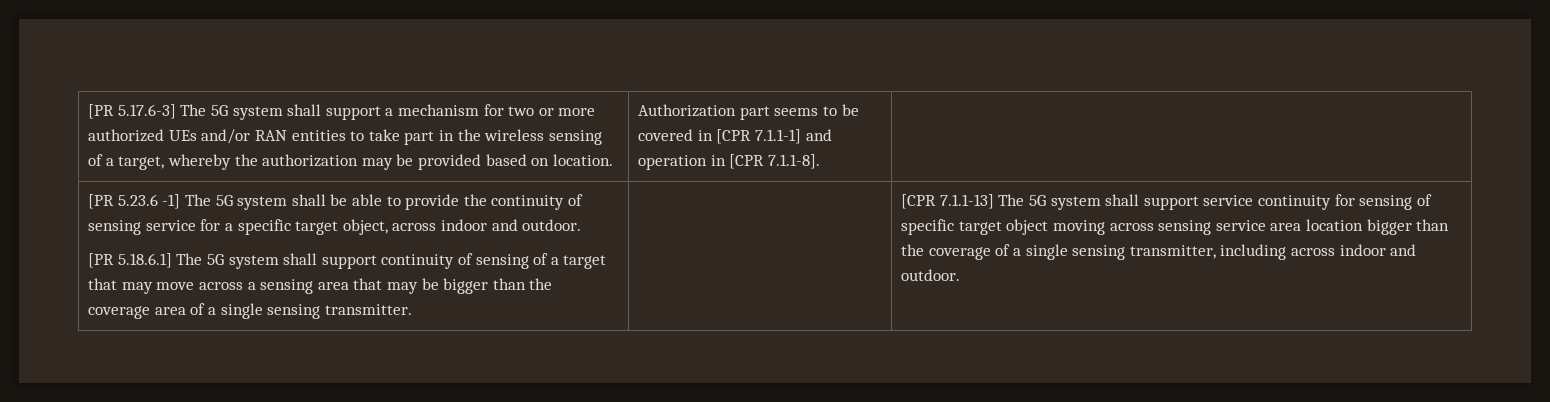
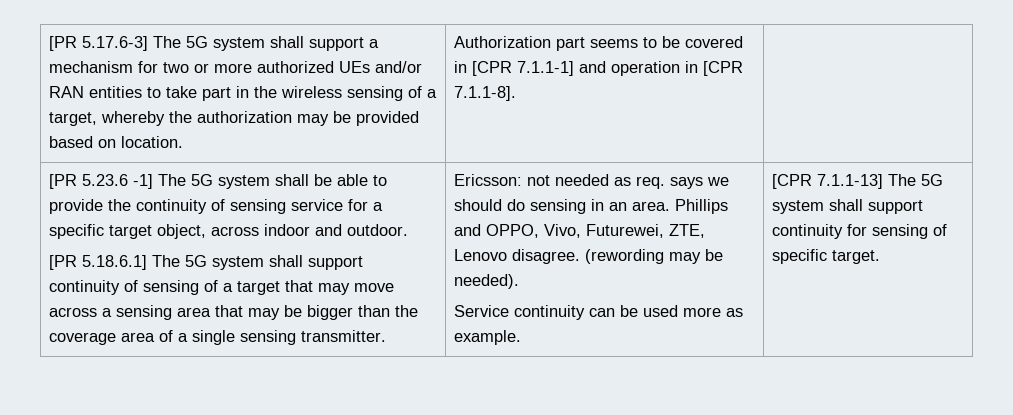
+ Ericsson: not needed as req. says we should do sensing in an area. Phillips and OPPO, Vivo, Futurewei, ZTE, Lenovo disagree. (rewording may be needed).
+ Service continuity can be used more as example.
- [CPR 7.1.1-13] The 5G system shall support service continuity for sensing of specific target object moving across sensing service area location bigger than the coverage of a single sensing transmitter, including across indoor and outdoor.
+ [CPR 7.1.1-13] The 5G system shall support continuity for sensing of specific target.

